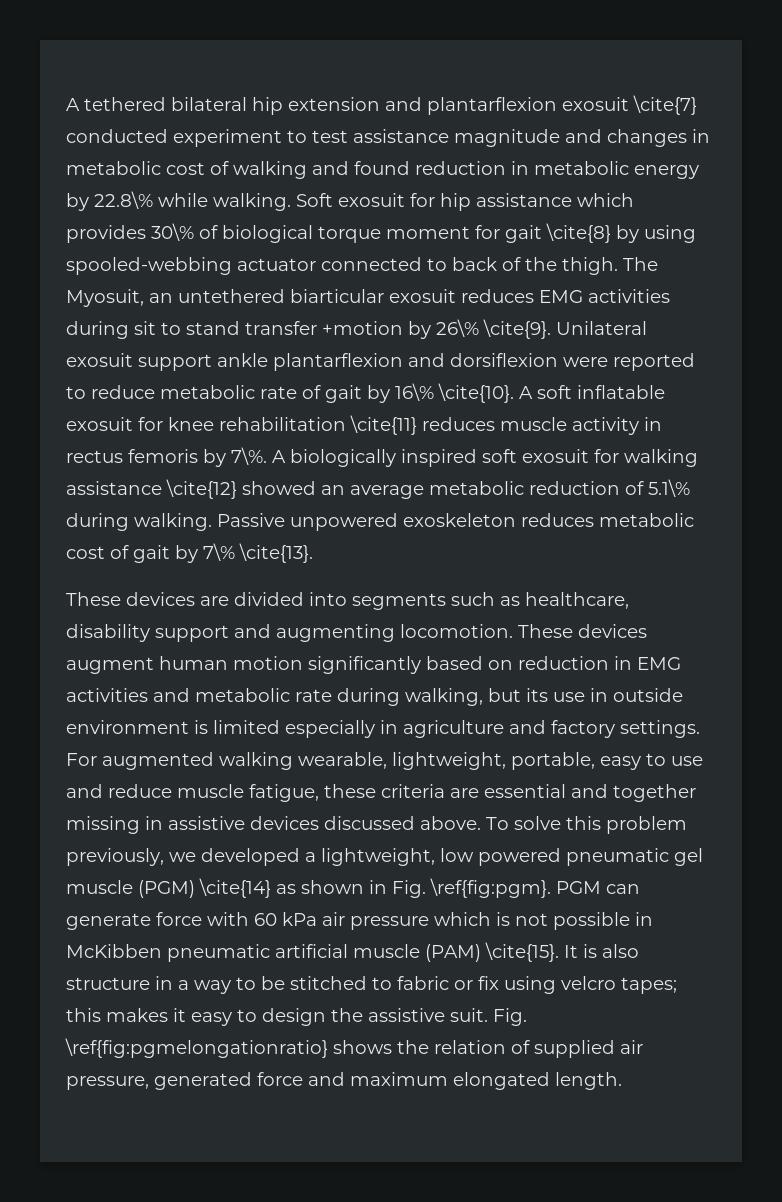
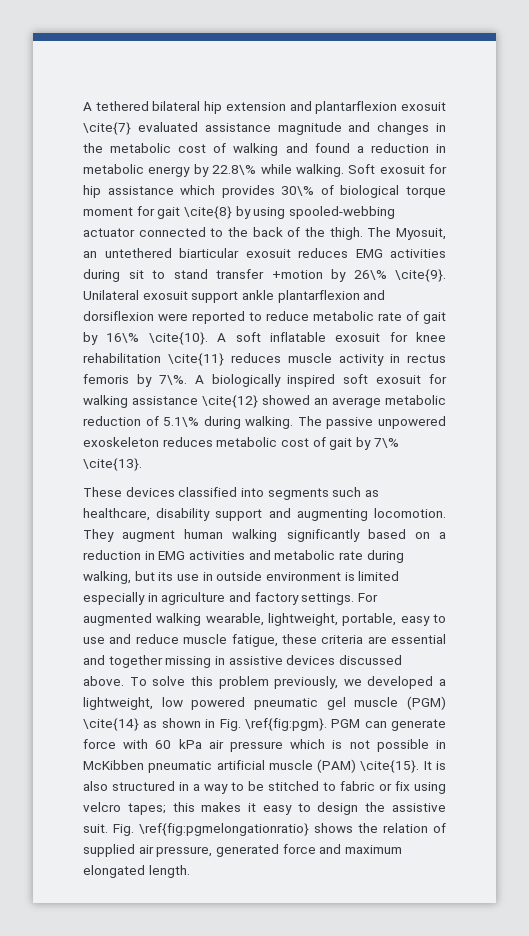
- A tethered bilateral hip extension and plantarflexion exosuit \cite{7} conducted experiment to test assistance magnitude and changes in metabolic cost of walking and found reduction in metabolic energy by 22.8\% while walking.
+ A tethered bilateral hip extension and plantarflexion exosuit \cite{7} evaluated assistance magnitude and changes in the metabolic cost of walking and found a reduction in metabolic energy by 22.8\% while walking.
- Soft exosuit for hip assistance which provides 30\% of biological torque moment for gait \cite{8} by using spooled-webbing actuator connected to back of the thigh.
+ Soft exosuit for hip assistance which provides 30\% of biological torque moment for gait \cite{8} by using spooled-webbing actuator connected to the back of the thigh.
- Passive unpowered exoskeleton reduces metabolic cost of gait by 7\% \cite{13}.
+ The passive unpowered exoskeleton reduces metabolic cost of gait by 7\% \cite{13}.
- These devices are divided into segments such as healthcare, disability support and augmenting locomotion.
+ These devices classified into segments such as healthcare, disability support and augmenting locomotion.
- These devices augment human motion significantly based on reduction in EMG activities and metabolic rate during walking, but its use in outside environment is limited especially in agriculture and factory settings.
+ They augment human walking significantly based on a reduction in EMG activities and metabolic rate during walking, but its use in outside environment is limited especially in agriculture and factory settings.
- It is also structure in a way to be stitched to fabric or fix using velcro tapes; this makes it easy to design the assistive suit.
+ It is also structured in a way to be stitched to fabric or fix using velcro tapes; this makes it easy to design the assistive suit.

